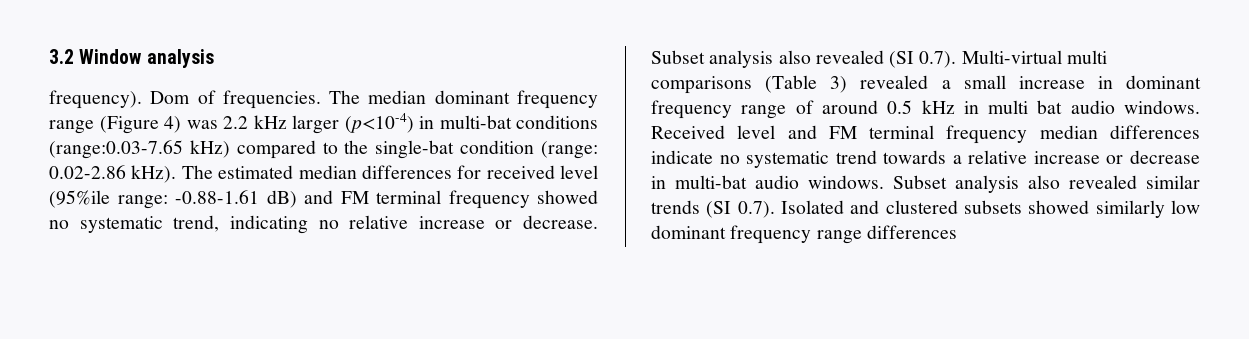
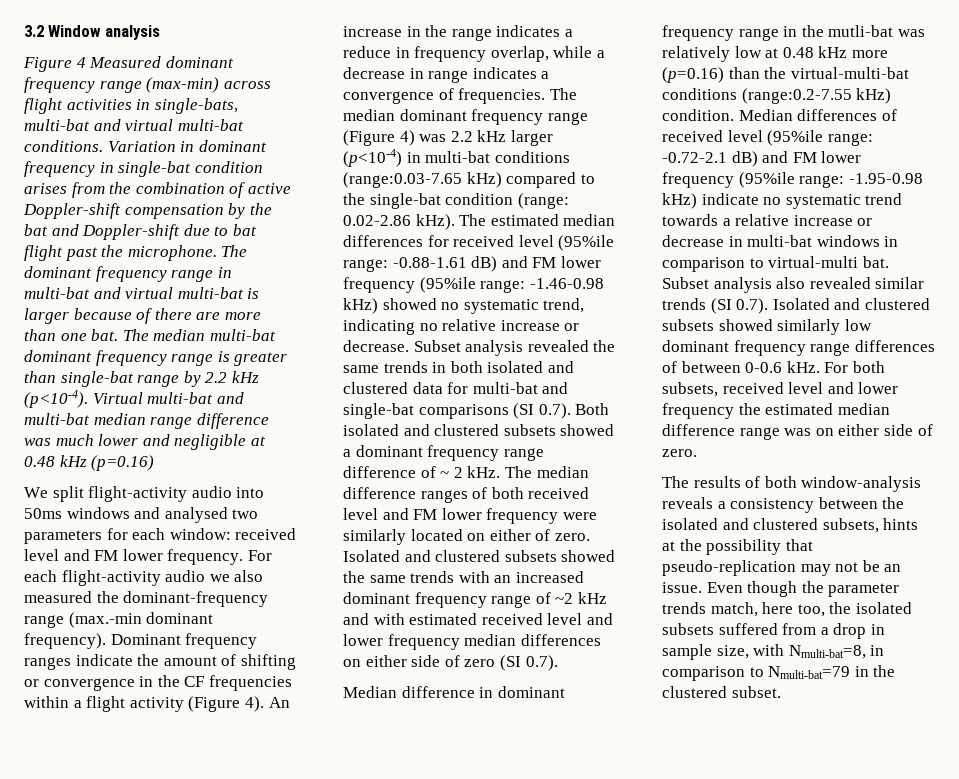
- frequency). Dom of frequencies.
+ Figure 4 Measured dominant frequency range (max-min) across flight activities in single-bats, multi-bat and virtual multi-bat conditions. Variation in dominant frequency in single-bat condition arises from the combination of active Doppler-shift compensation by the bat and Doppler-shift due to bat flight past the microphone. The dominant frequency range in multi-bat and virtual multi-bat is larger because of there are more than one bat. The median multi-bat dominant frequency range is greater than single-bat range by 2.2 kHz (p<10-4). Virtual multi-bat and multi-bat median range difference was much lower and negligible at 0.48 kHz (p=0.16)
+ We split flight-activity audio into 50ms windows and analysed two parameters for each window: received level and FM lower frequency. For each flight-activity audio we also measured the dominant-frequency range (max.-min dominant frequency). Dominant frequency ranges indicate the amount of shifting or convergence in the CF frequencies within a flight activity (Figure 4). An increase in the range indicates a reduce in frequency overlap, while a decrease in range indicates a convergence of frequencies.
- The estimated median differences for received level (95%ile range: -0.88-1.61 dB) and FM terminal frequency showed no systematic trend, indicating no relative increase or decrease.
+ The estimated median differences for received level (95%ile range: -0.88-1.61 dB) and FM lower frequency (95%ile range: -1.46-0.98 kHz) showed no systematic trend, indicating no relative increase or decrease.
- Subset analysis also revealed (SI 0.7). Multi-virtual multi comparisons (Table 3) revealed a small increase in dominant frequency range of around 0.5 kHz in multi bat audio windows. Received level and FM terminal frequency median differences indicate no systematic trend towards a relative increase or decrease in multi-bat audio windows.
+ Subset analysis revealed the same trends in both isolated and clustered data for multi-bat and single-bat comparisons (SI 0.7). Both isolated and clustered subsets showed a dominant frequency range difference of ~ 2 kHz. The median difference ranges of both received level and FM lower frequency were similarly located on either of zero. Isolated and clustered subsets showed the same trends with an increased dominant frequency range of ~2 kHz and with estimated received level and lower frequency median differences on either side of zero (SI 0.7).
+ Median difference in dominant frequency range in the mutli-bat was relatively low at 0.48 kHz more (p=0.16) than the virtual-multi-bat conditions (range:0.2-7.55 kHz) condition. Median differences of received level (95%ile range: -0.72-2.1 dB) and FM lower frequency (95%ile range: -1.95-0.98 kHz) indicate no systematic trend towards a relative increase or decrease in multi-bat windows in comparison to virtual-multi bat.
- Subset analysis also revealed similar trends (SI 0.7). Isolated and clustered subsets showed similarly low dominant frequency range differences
+ Subset analysis also revealed similar trends (SI 0.7). Isolated and clustered subsets showed similarly low dominant frequency range differences of between 0-0.6 kHz. For both subsets, received level and lower frequency the estimated median difference range was on either side of zero.
+ The results of both window-analysis reveals a consistency between the isolated and clustered subsets, hints at the possibility that pseudo-replication may not be an issue. Even though the parameter trends match, here too, the isolated subsets suffered from a drop in sample size, with Nmulti-bat=8, in comparison to Nmulti-bat=79 in the clustered subset.

